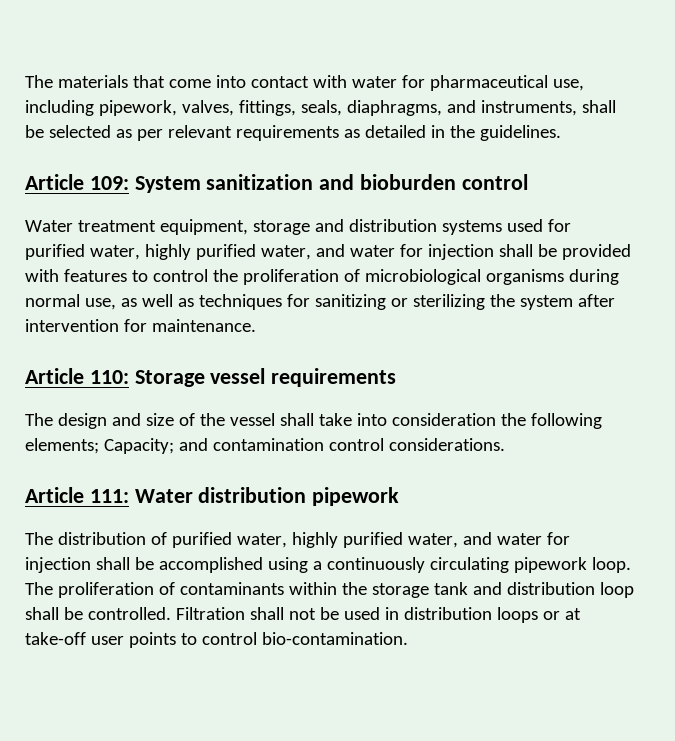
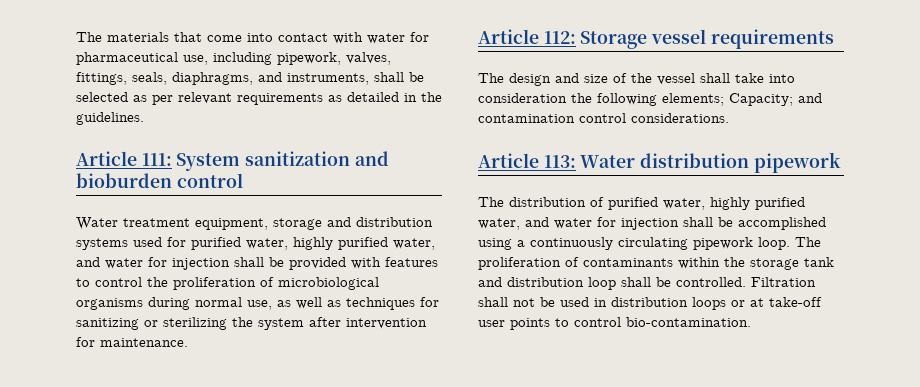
- Article 109: System sanitization and bioburden control
+ Article 111: System sanitization and bioburden control
- Article 110: Storage vessel requirements
+ Article 112: Storage vessel requirements
- Article 111: Water distribution pipework
+ Article 113: Water distribution pipework

